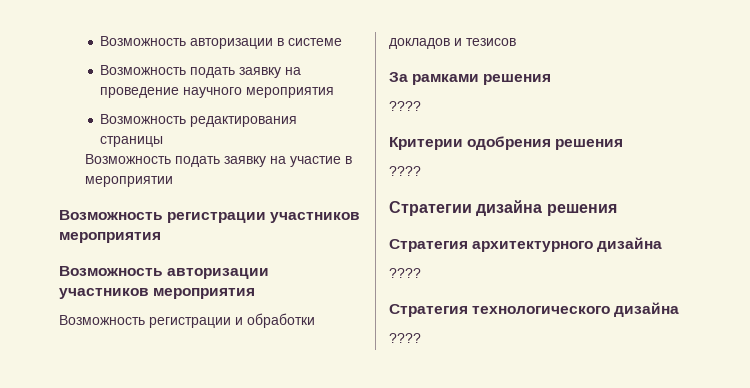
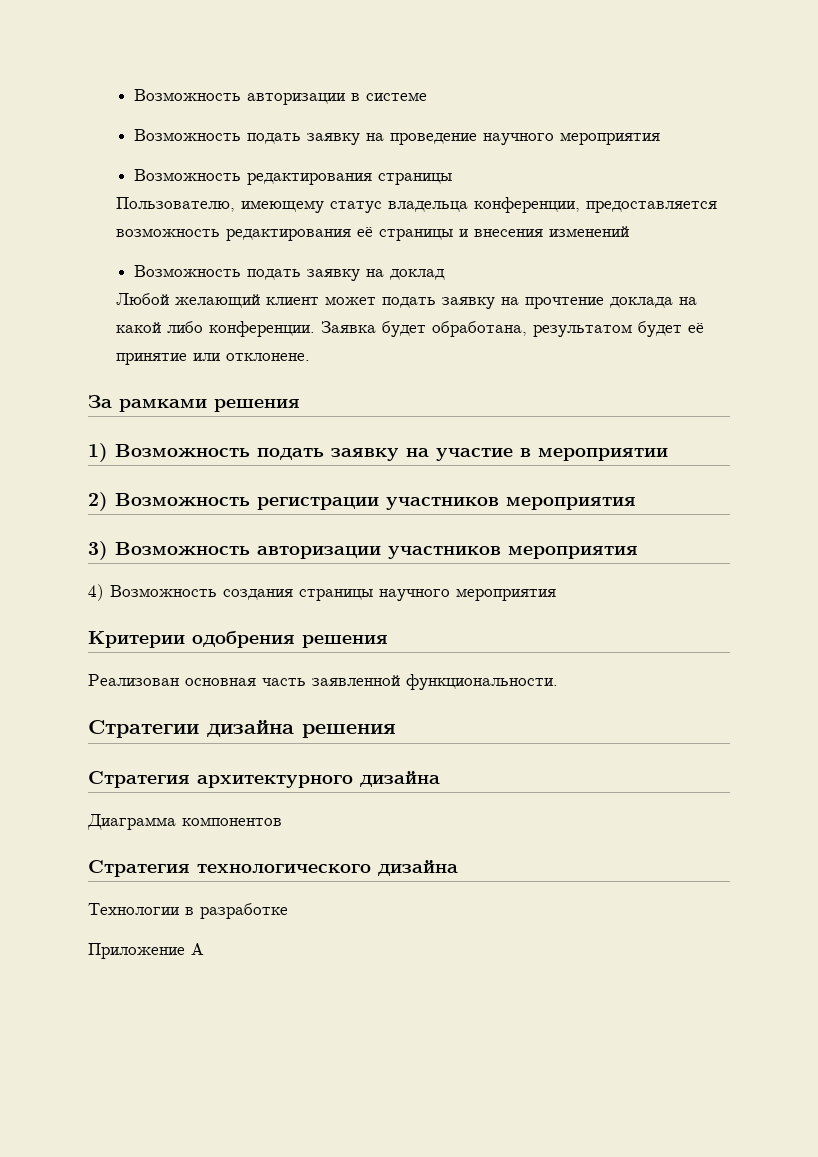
- Возможность подать заявку на участие в мероприятии
+ Пользователю, имеющему статус владельца конференции, предоставляется возможность редактирования её страницы и внесения изменений
+ Возможность подать заявку на доклад
+ Любой желающий клиент может подать заявку на прочтение доклада на какой либо конференции. Заявка будет обработана, результатом будет её принятие или отклонене.
+ За рамками решения
+ 1) Возможность подать заявку на участие в мероприятии
- Возможность регистрации участников мероприятия
+ 2) Возможность регистрации участников мероприятия
- Возможность авторизации участников мероприятия
+ 3) Возможность авторизации участников мероприятия
- Возможность регистрации и обработки докладов и тезисов
- За рамками решения
- ????
+ 4) Возможность создания страницы научного мероприятия
  Критерии одобрения решения
- ????
+ Реализован основная часть заявленной функциональности.
  Стратегия архитектурного дизайна
- ????
+ Диаграмма компонентов
  Стратегия технологического дизайна
- ????
+ Технологии в разработке
+ Приложение А

